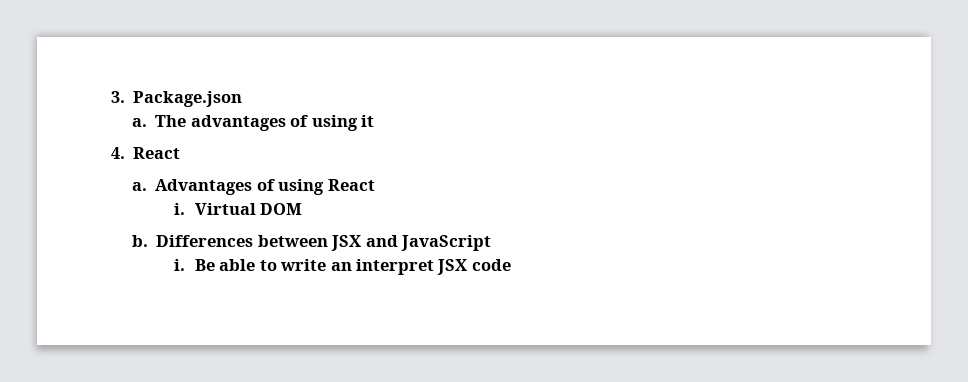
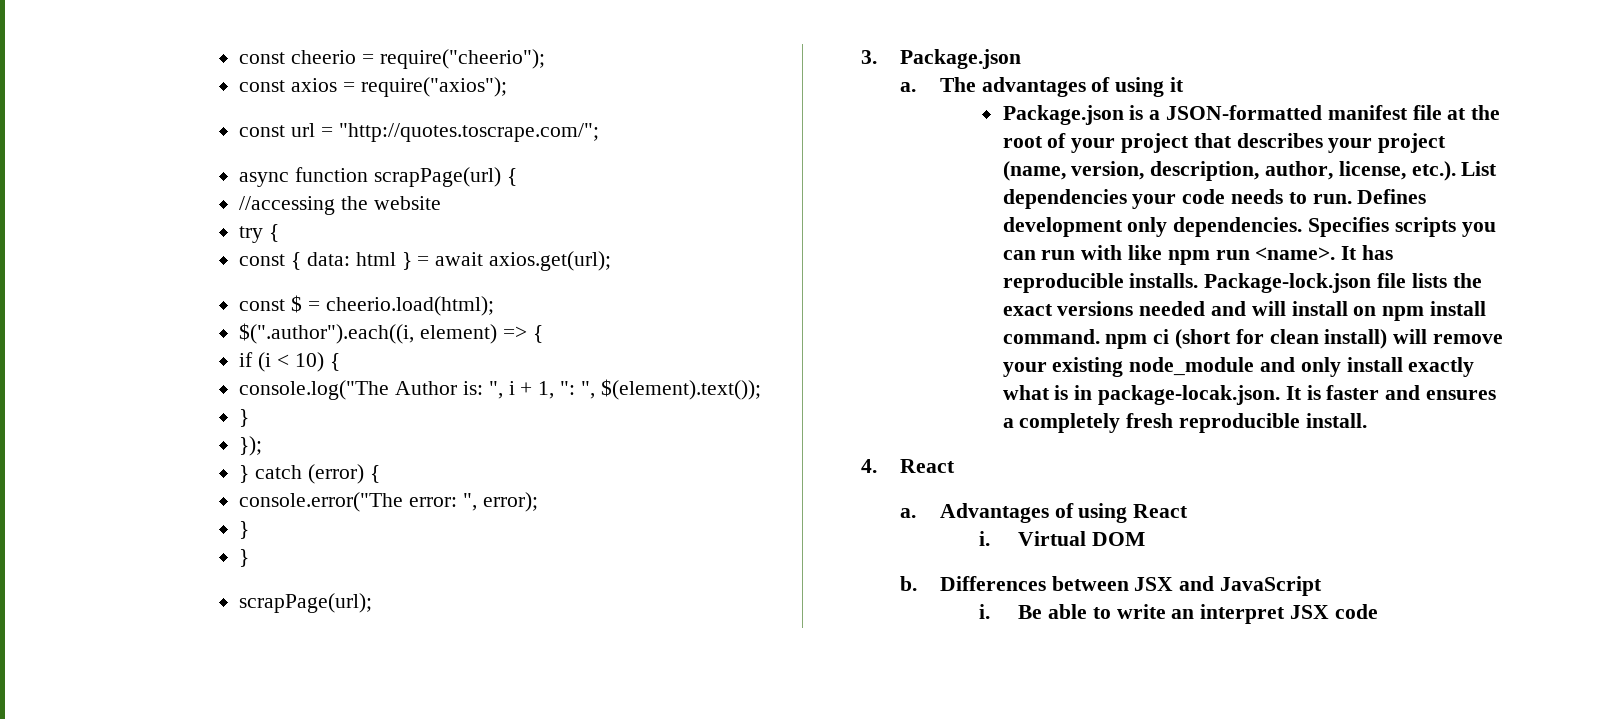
+ const cheerio = require("cheerio");
+ const axios = require("axios");
+ const url = "http://quotes.toscrape.com/";
+ async function scrapPage(url) {
+ //accessing the website
+ try {
+ const { data: html } = await axios.get(url);
+ const $ = cheerio.load(html);
+ $(".author").each((i, element) => {
+ if (i < 10) {
+ console.log("The Author is: ", i + 1, ": ", $(element).text());
+ }
+ });
+ } catch (error) {
+ console.error("The error: ", error);
+ }
+ }
+ scrapPage(url);
+ Package.json is a JSON-formatted manifest file at the root of your project that describes your project (name, version, description, author, license, etc.). List dependencies your code needs to run. Defines development only dependencies. Specifies scripts you can run with like npm run <name>. It has reproducible installs. Package-lock.json file lists the exact versions needed and will install on npm install command. npm ci (short for clean install) will remove your existing node_module and only install exactly what is in package-locak.json. It is faster and ensures a completely fresh reproducible install.

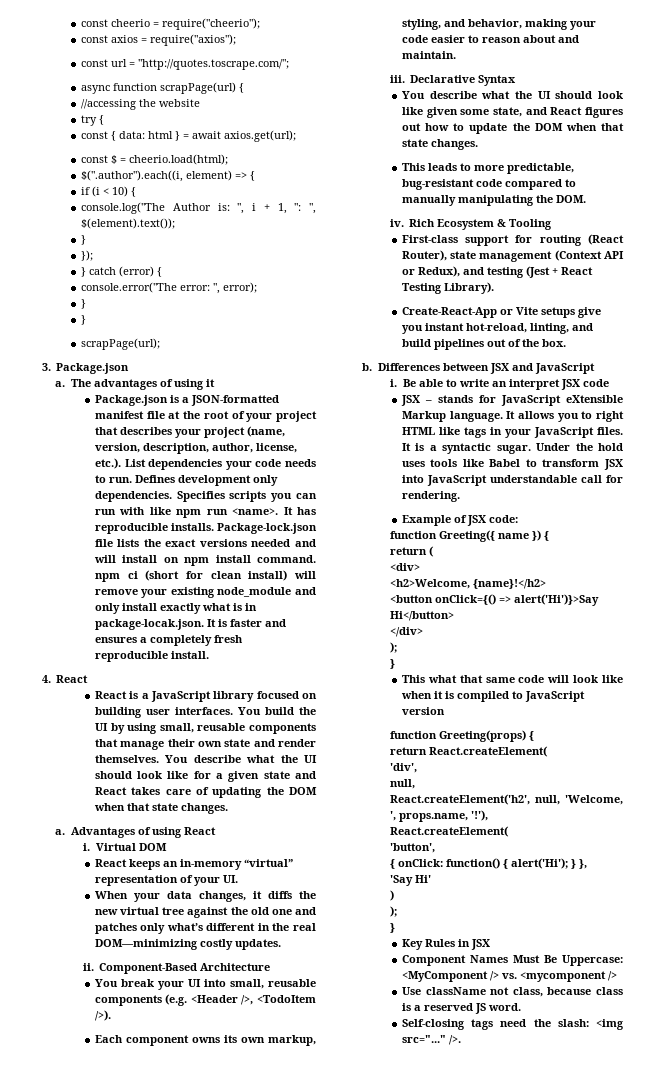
+ React is a JavaScript library focused on building user interfaces. You build the UI by using small, reusable components that manage their own state and render themselves. You describe what the UI should look like for a given state and React takes care of updating the DOM when that state changes.
+ React keeps an in-memory “virtual” representation of your UI.
+ When your data changes, it diffs the new virtual tree against the old one and patches only what’s different in the real DOM—minimizing costly updates.
+ ii. Component-Based Architecture
+ You break your UI into small, reusable components (e.g. <Header />, <TodoItem />).
+ Each component owns its own markup, styling, and behavior, making your code easier to reason about and maintain.
+ iii. Declarative Syntax
+ You describe what the UI should look like given some state, and React figures out how to update the DOM when that state changes.
+ This leads to more predictable, bug-resistant code compared to manually manipulating the DOM.
+ iv. Rich Ecosystem & Tooling
+ First-class support for routing (React Router), state management (Context API or Redux), and testing (Jest + React Testing Library).
+ Create-React-App or Vite setups give you instant hot-reload, linting, and build pipelines out of the box.
+ JSX – stands for JavaScript eXtensible Markup language. It allows you to right HTML like tags in your JavaScript files. It is a syntactic sugar. Under the hold uses tools like Babel to transform JSX into JavaScript understandable call for rendering.
+ Example of JSX code:
+ function Greeting({ name }) {
+ return (
+ <div>
+ <h2>Welcome, {name}!</h2>
+ <button onClick={() => alert('Hi')}>Say Hi</button>
+ </div>
+ );
+ }
+ This what that same code will look like when it is compiled to JavaScript version
+ function Greeting(props) {
+ return React.createElement(
+ 'div',
+ null,
+ React.createElement('h2', null, 'Welcome, ', props.name, '!'),
+ React.createElement(
+ 'button',
+ { onClick: function() { alert('Hi'); } },
+ 'Say Hi'
+ )
+ );
+ }
+ Key Rules in JSX
+ Component Names Must Be Uppercase: <MyComponent /> vs. <mycomponent />
+ Use className not class, because class is a reserved JS word.
+ Self-closing tags need the slash: <img src="..." />.

